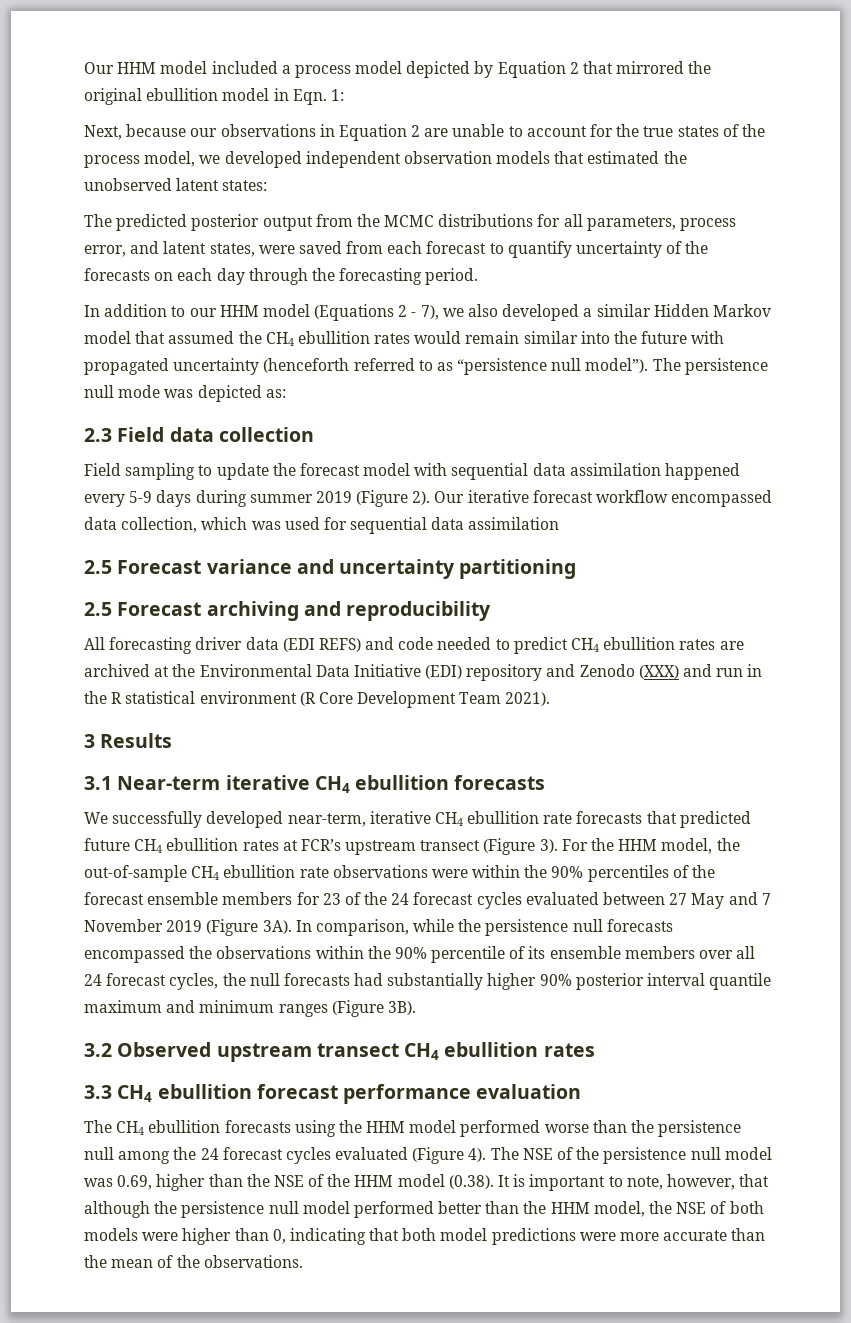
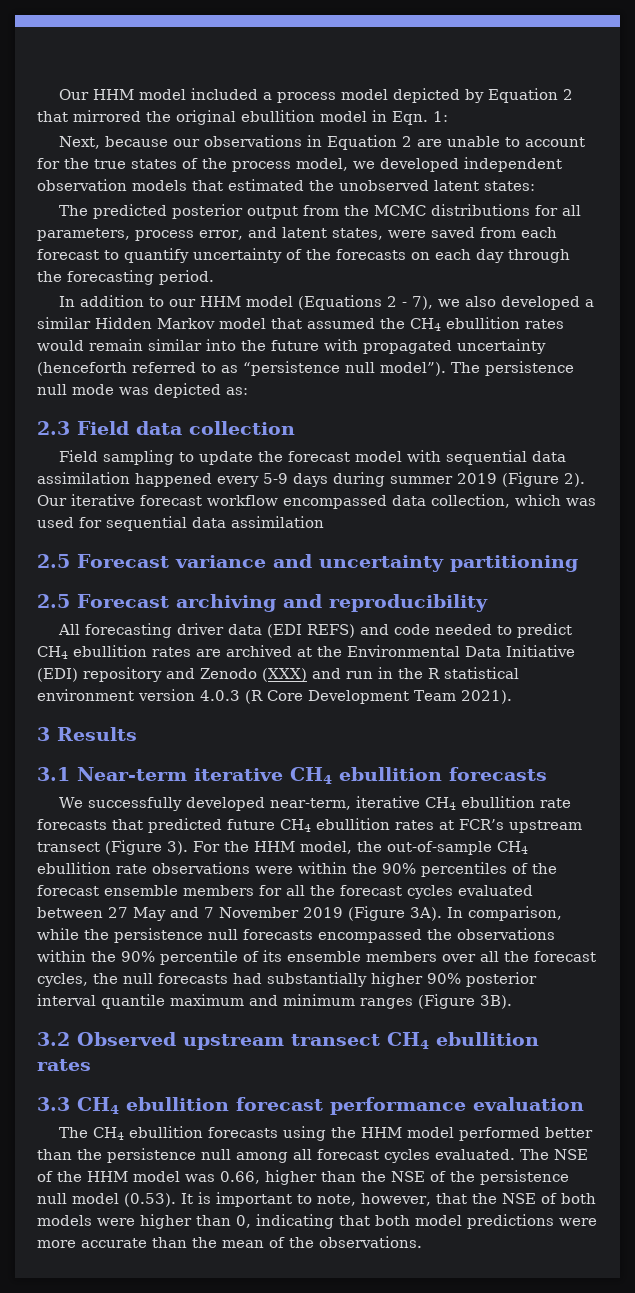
- All forecasting driver data (EDI REFS) and code needed to predict CH4 ebullition rates are archived at the Environmental Data Initiative (EDI) repository and Zenodo (XXX) and run in the R statistical environment (R Core Development Team 2021).
+ All forecasting driver data (EDI REFS) and code needed to predict CH4 ebullition rates are archived at the Environmental Data Initiative (EDI) repository and Zenodo (XXX) and run in the R statistical environment version 4.0.3 (R Core Development Team 2021).
- For the HHM model, the out-of-sample CH4 ebullition rate observations were within the 90% percentiles of the forecast ensemble members for 23 of the 24 forecast cycles evaluated between 27 May and 7 November 2019 (Figure 3A).
+ For the HHM model, the out-of-sample CH4 ebullition rate observations were within the 90% percentiles of the forecast ensemble members for all the forecast cycles evaluated between 27 May and 7 November 2019 (Figure 3A).
- In comparison, while the persistence null forecasts encompassed the observations within the 90% percentile of its ensemble members over all 24 forecast cycles, the null forecasts had substantially higher 90% posterior interval quantile maximum and minimum ranges (Figure 3B).
+ In comparison, while the persistence null forecasts encompassed the observations within the 90% percentile of its ensemble members over all the forecast cycles, the null forecasts had substantially higher 90% posterior interval quantile maximum and minimum ranges (Figure 3B).
- The CH4 ebullition forecasts using the HHM model performed worse than the persistence null among the 24 forecast cycles evaluated (Figure 4). The NSE of the persistence null model was 0.69, higher than the NSE of the HHM model (0.38). It is important to note, however, that although the persistence null model performed better than the HHM model, the NSE of both models were higher than 0, indicating that both model predictions were more accurate than the mean of the observations.
+ The CH4 ebullition forecasts using the HHM model performed better than the persistence null among all forecast cycles evaluated. The NSE of the HHM model was 0.66, higher than the NSE of the persistence null model (0.53). It is important to note, however, that the NSE of both models were higher than 0, indicating that both model predictions were more accurate than the mean of the observations.

